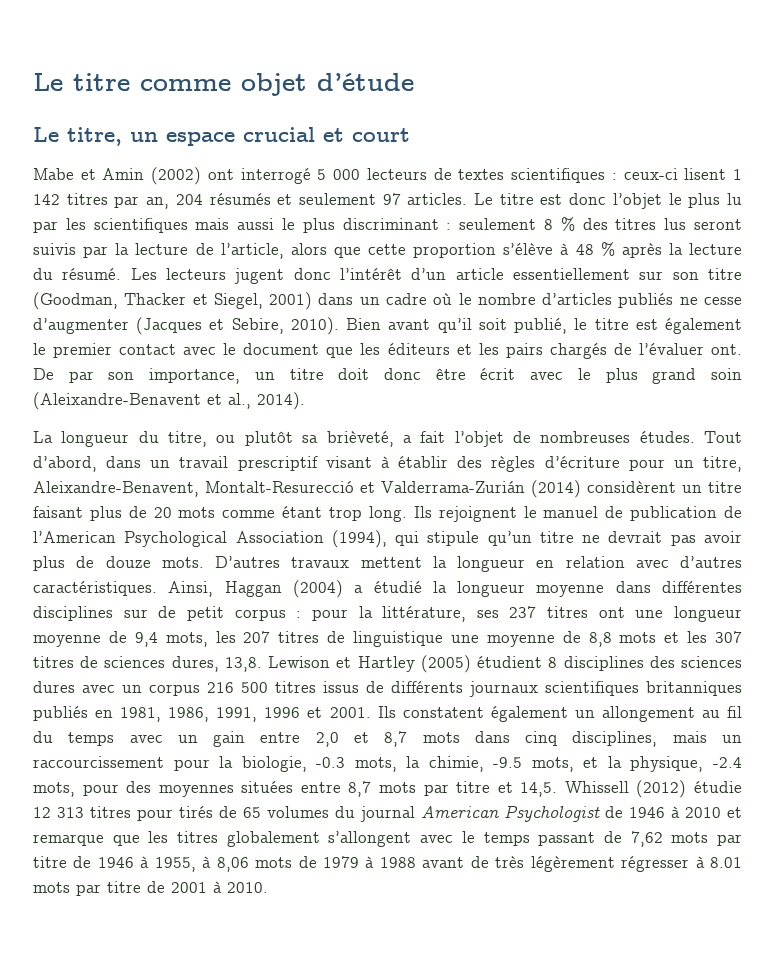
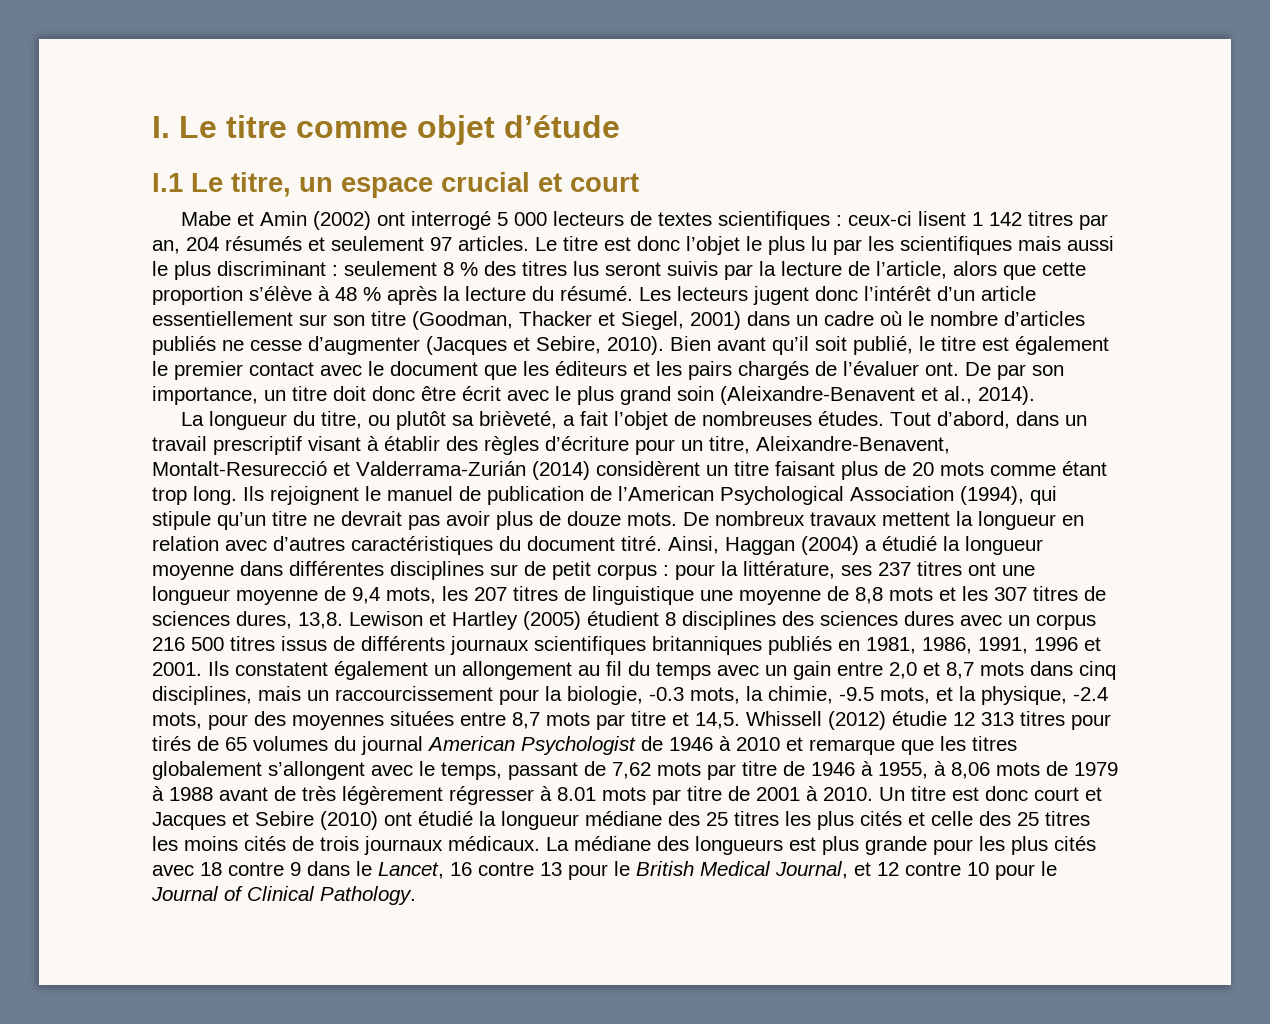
- Le titre comme objet d’étude
+ I. Le titre comme objet d’étude
- Le titre, un espace crucial et court
+ I.1 Le titre, un espace crucial et court
- D’autres travaux mettent la longueur en relation avec d’autres caractéristiques.
+ De nombreux travaux mettent la longueur en relation avec d’autres caractéristiques du document titré.
- Whissell (2012) étudie 12 313 titres pour tirés de 65 volumes du journal American Psychologist de 1946 à 2010 et remarque que les titres globalement s’allongent avec le temps passant de 7,62 mots par titre de 1946 à 1955, à 8,06 mots de 1979 à 1988 avant de très légèrement régresser à 8.01 mots par titre de 2001 à 2010.
+ Whissell (2012) étudie 12 313 titres pour tirés de 65 volumes du journal American Psychologist de 1946 à 2010 et remarque que les titres globalement s’allongent avec le temps, passant de 7,62 mots par titre de 1946 à 1955, à 8,06 mots de 1979 à 1988 avant de très légèrement régresser à 8.01 mots par titre de 2001 à 2010.
+ Un titre est donc court et Jacques et Sebire (2010) ont étudié la longueur médiane des 25 titres les plus cités et celle des 25 titres les moins cités de trois journaux médicaux. La médiane des longueurs est plus grande pour les plus cités avec 18 contre 9 dans le Lancet, 16 contre 13 pour le British Medical Journal, et 12 contre 10 pour le Journal of Clinical Pathology.

